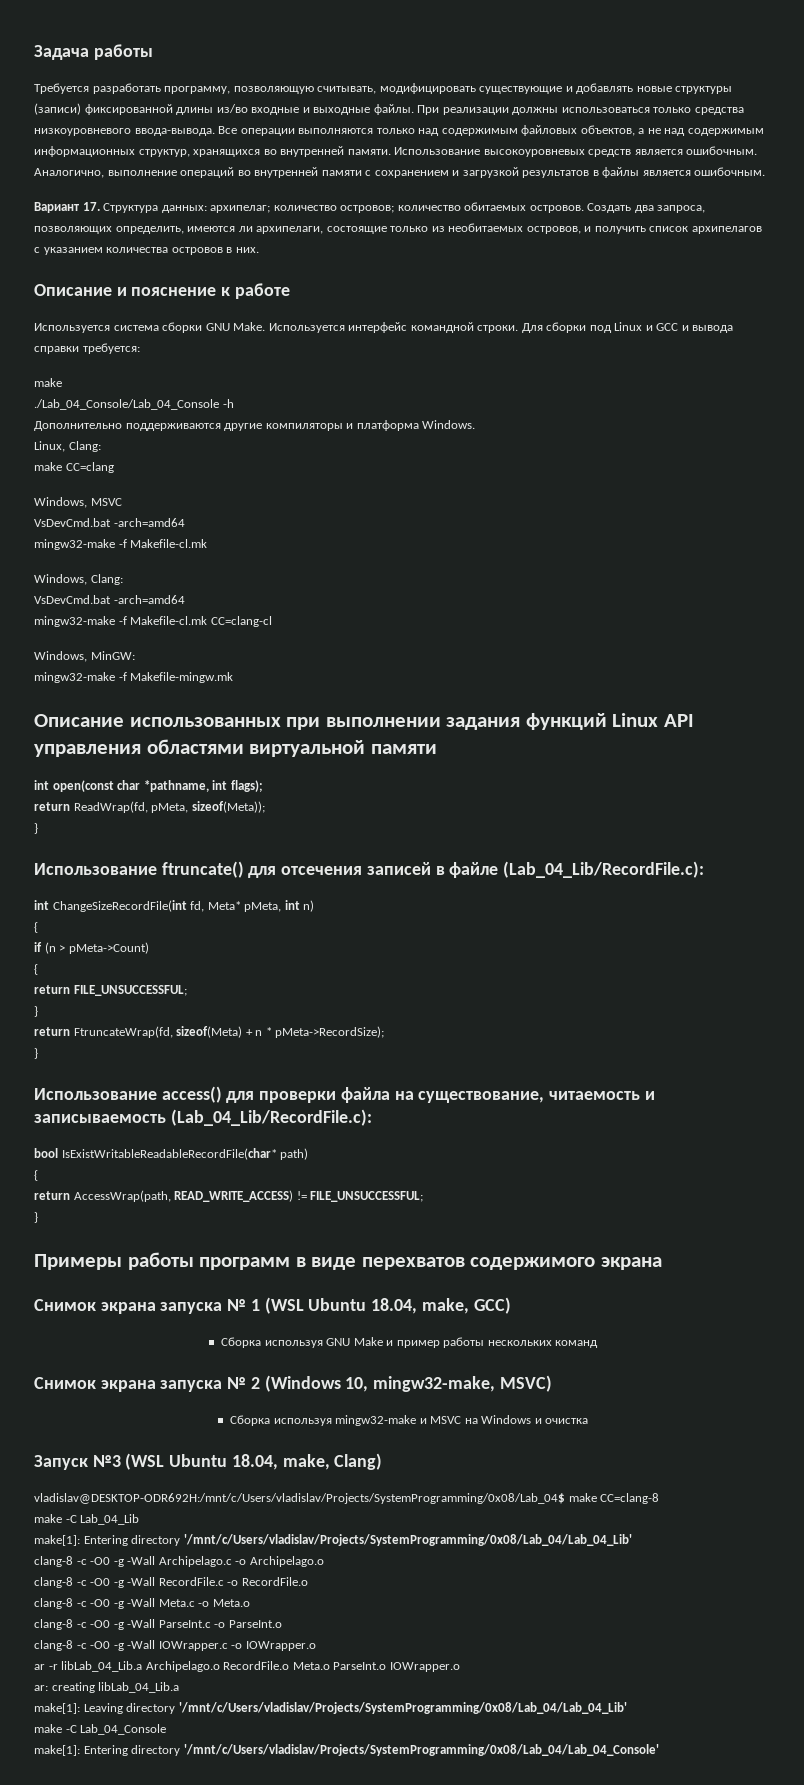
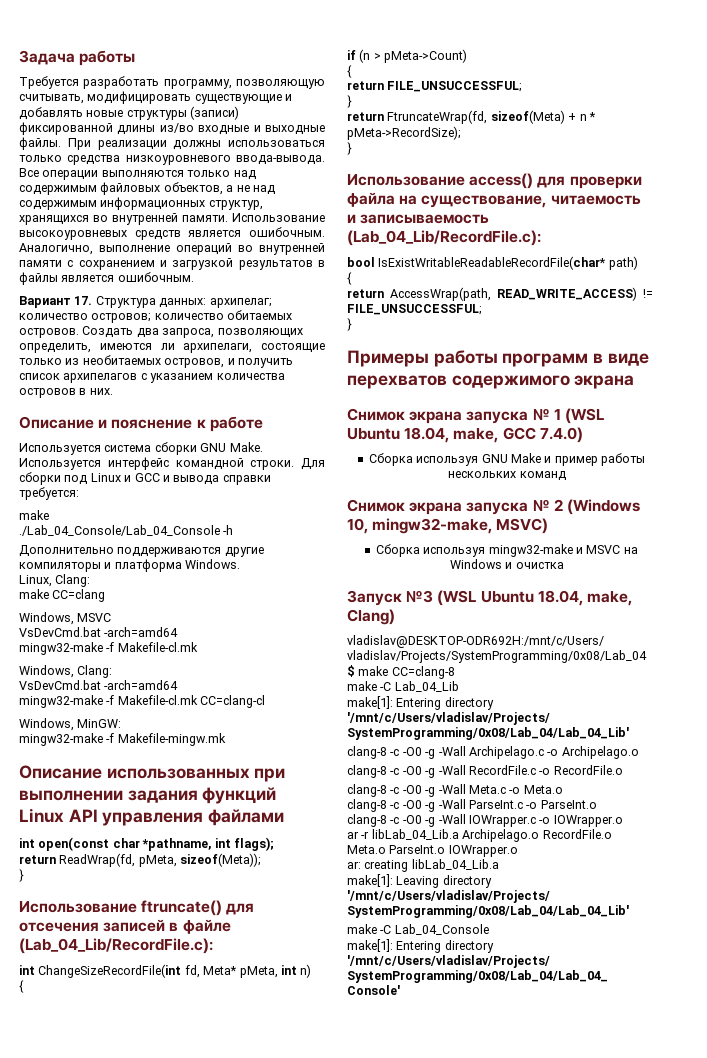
- Описание использованных при выполнении задания функций Linux API управления областями виртуальной памяти
+ Описание использованных при выполнении задания функций Linux API управления файлами
- Снимок экрана запуска № 1 (WSL Ubuntu 18.04, make, GCC)
+ Снимок экрана запуска № 1 (WSL Ubuntu 18.04, make, GCC 7.4.0)

